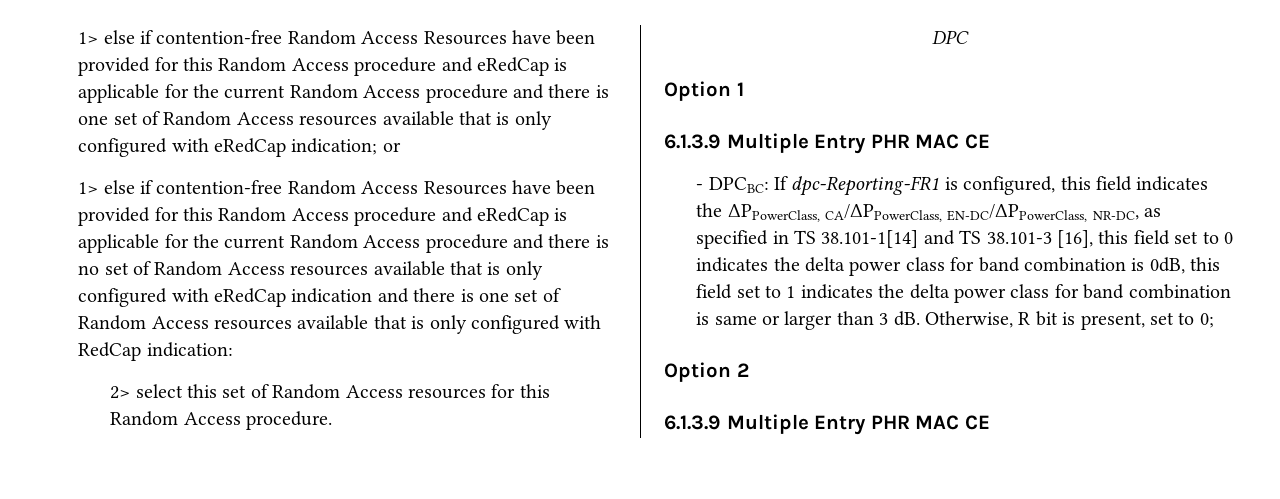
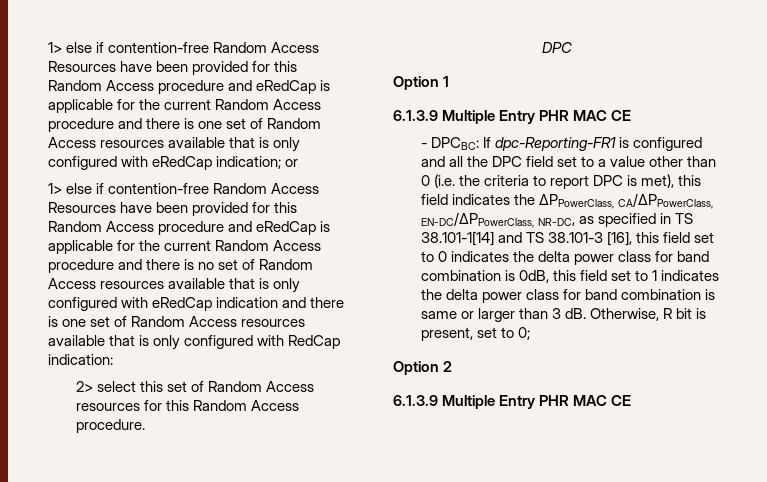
- - DPCBC: If dpc-Reporting-FR1 is configured, this field indicates the ΔPPowerClass, CA/ΔPPowerClass, EN-DC/ΔPPowerClass, NR-DC, as specified in TS 38.101-1[14] and TS 38.101-3 [16], this field set to 0 indicates the delta power class for band combination is 0dB, this field set to 1 indicates the delta power class for band combination is same or larger than 3 dB.
+ - DPCBC: If dpc-Reporting-FR1 is configured and all the DPC field set to a value other than 0 (i.e. the criteria to report DPC is met), this field indicates the ΔPPowerClass, CA/ΔPPowerClass, EN-DC/ΔPPowerClass, NR-DC, as specified in TS 38.101-1[14] and TS 38.101-3 [16], this field set to 0 indicates the delta power class for band combination is 0dB, this field set to 1 indicates the delta power class for band combination is same or larger than 3 dB.

